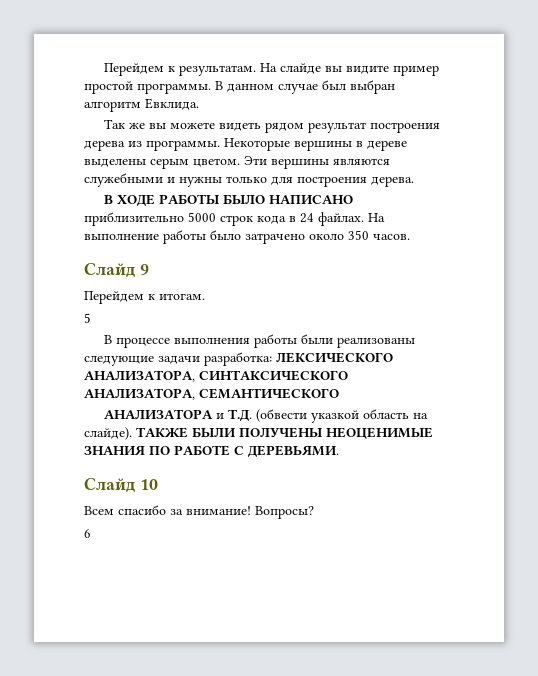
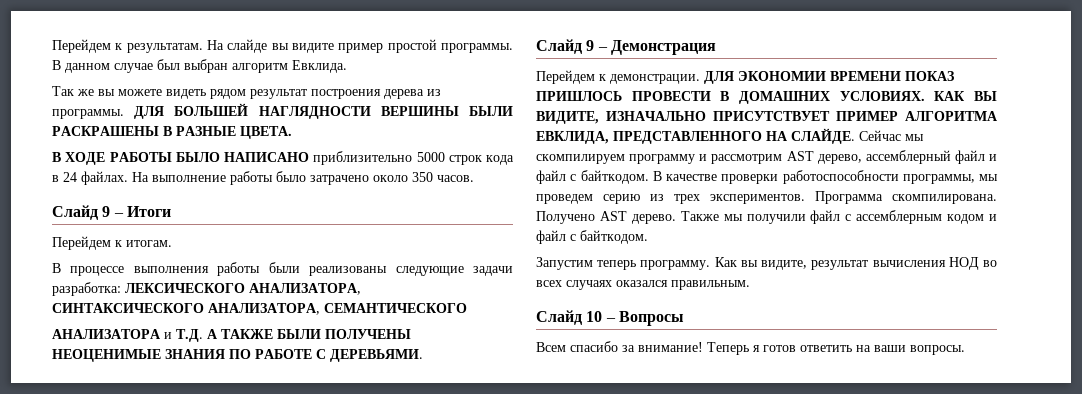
- Некоторые вершины в дереве выделены серым цветом. Эти вершины являются служебными и нужны только для построения дерева.
+ ДЛЯ БОЛЬШЕЙ НАГЛЯДНОСТИ ВЕРШИНЫ БЫЛИ РАСКРАШЕНЫ В РАЗНЫЕ ЦВЕТА.
- Слайд 9
+ Слайд 9 – Итоги
- 5
- АНАЛИЗАТОРА и Т.Д. (обвести указкой область на слайде). ТАКЖЕ БЫЛИ ПОЛУЧЕНЫ НЕОЦЕНИМЫЕ ЗНАНИЯ ПО РАБОТЕ С ДЕРЕВЬЯМИ.
+ АНАЛИЗАТОРА и Т.Д. А ТАКЖЕ БЫЛИ ПОЛУЧЕНЫ НЕОЦЕНИМЫЕ ЗНАНИЯ ПО РАБОТЕ С ДЕРЕВЬЯМИ.
+ Слайд 9 – Демонстрация
+ Перейдем к демонстрации. ДЛЯ ЭКОНОМИИ ВРЕМЕНИ ПОКАЗ ПРИШЛОСЬ ПРОВЕСТИ В ДОМАШНИХ УСЛОВИЯХ. КАК ВЫ ВИДИТЕ, ИЗНАЧАЛЬНО ПРИСУТСТВУЕТ ПРИМЕР АЛГОРИТМА ЕВКЛИДА, ПРЕДСТАВЛЕННОГО НА СЛАЙДЕ. Сейчас мы скомпилируем программу и рассмотрим AST дерево, ассемблерный файл и файл с байткодом. В качестве проверки работоспособности программы, мы проведем серию из трех экспериментов. Программа скомпилирована. Получено AST дерево. Также мы получили файл с ассемблерным кодом и файл с байткодом.
+ Запустим теперь программу. Как вы видите, результат вычисления НОД во всех случаях оказался правильным.
- Слайд 10
+ Слайд 10 – Вопросы
- Вопросы?
- 6
+ Теперь я готов ответить на ваши вопросы.

